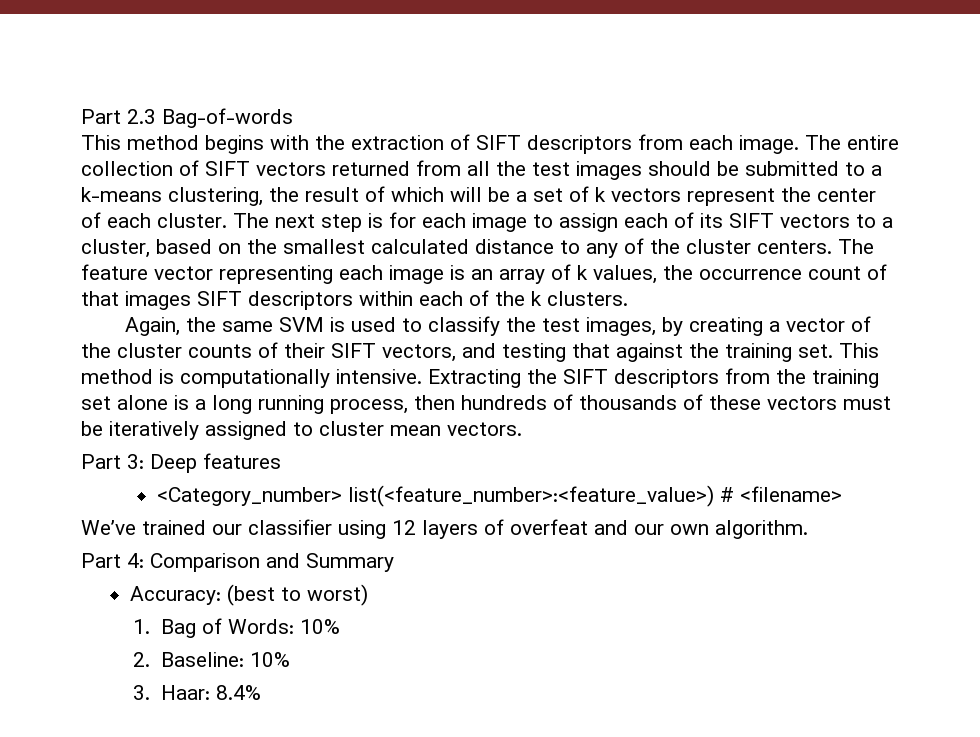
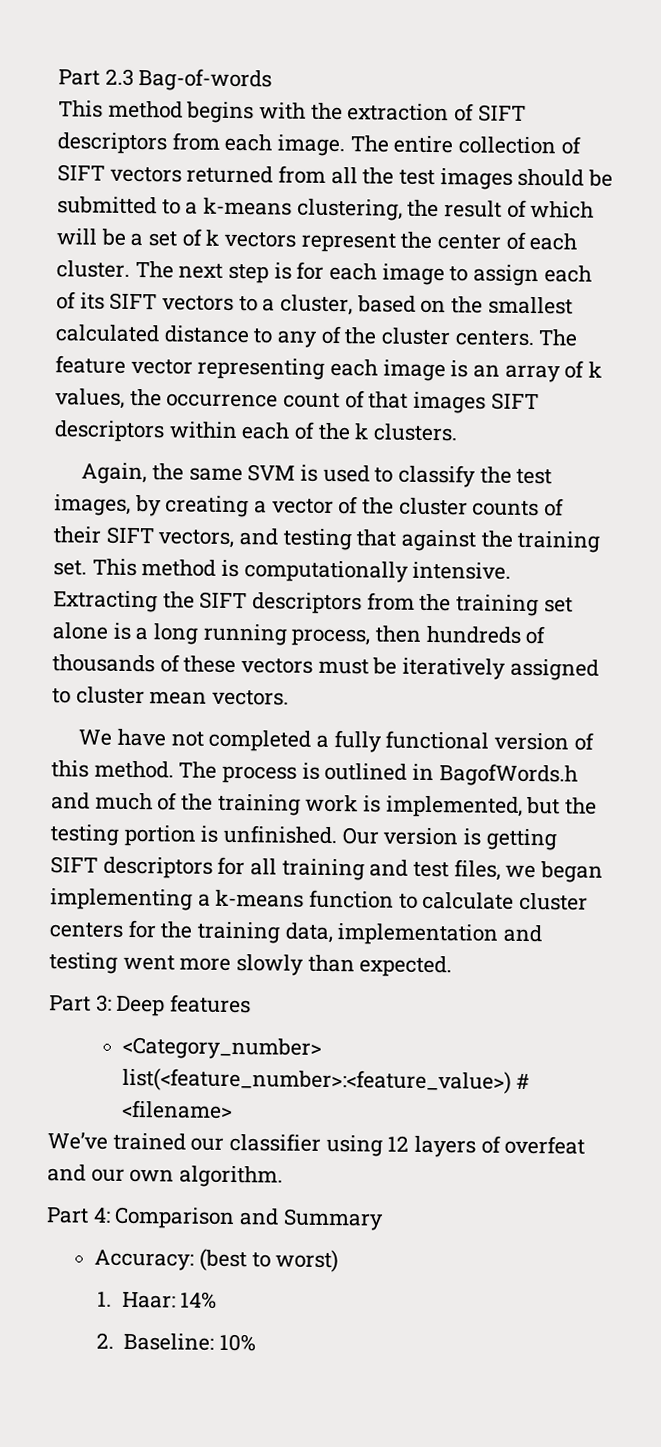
+ We have not completed a fully functional version of this method. The process is outlined in BagofWords.h and much of the training work is implemented, but the testing portion is unfinished. Our version is getting SIFT descriptors for all training and test files, we began implementing a k-means function to calculate cluster centers for the training data, implementation and testing went more slowly than expected.
- 1. Bag of Words: 10%
+ 1. Haar: 14%
- 3. Haar: 8.4%

